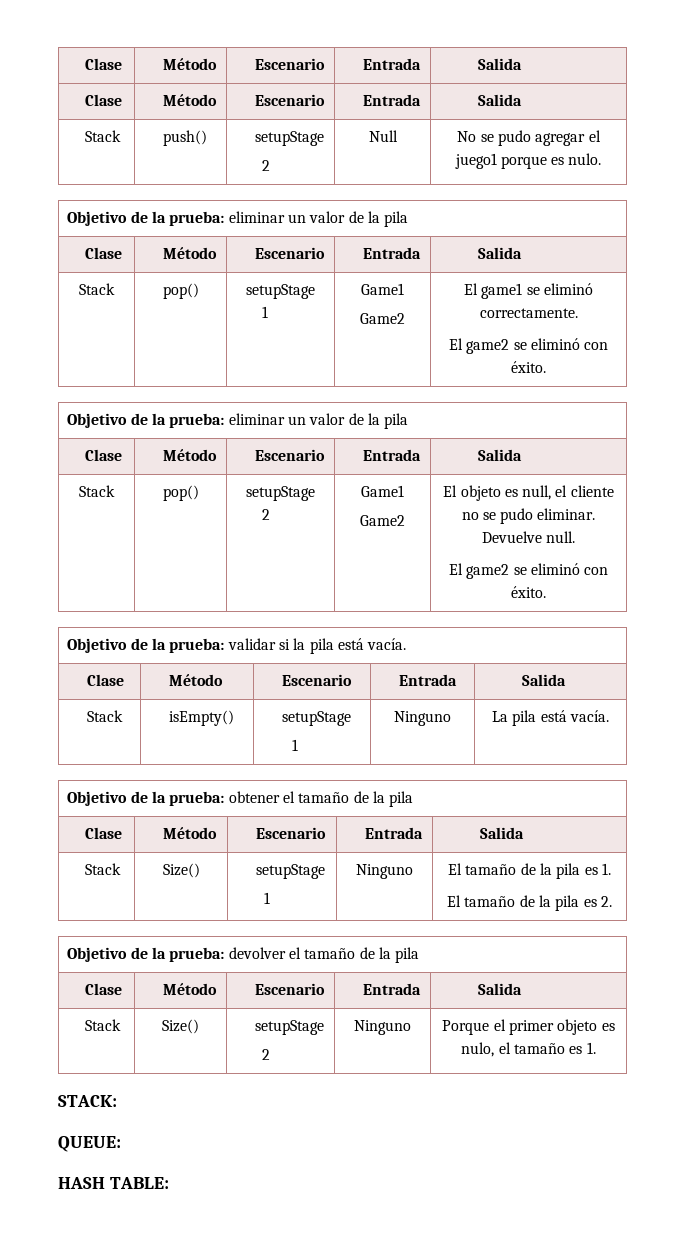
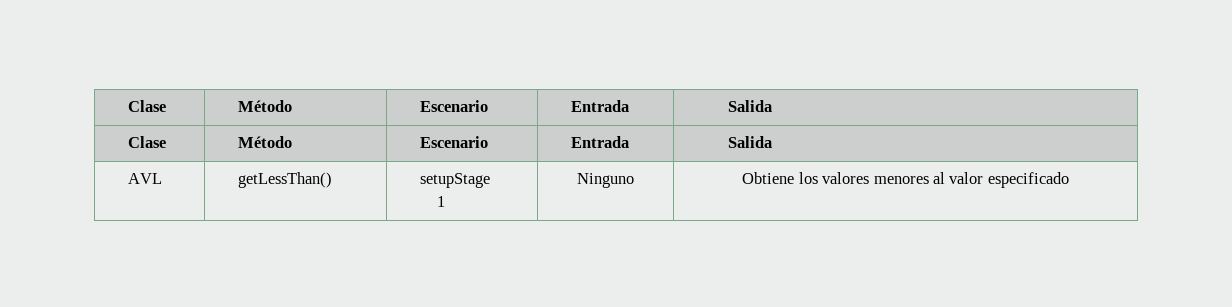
- Stack | push() | setupStage
- 2 | Null | No se pudo agregar el juego1 porque es nulo.
- Objetivo de la prueba: eliminar un valor de la pila
- Clase | Método | Escenario | Entrada | Salida
- Stack | pop() | setupStage
- 1 | Game1
- Game2 | El game1 se eliminó correctamente.
- El game2 se eliminó con éxito.
- Objetivo de la prueba: eliminar un valor de la pila
- Clase | Método | Escenario | Entrada | Salida
- Stack | pop() | setupStage
- 2 | Game1
- Game2 | El objeto es null, el cliente no se pudo eliminar. Devuelve null.
- El game2 se eliminó con éxito.
- Objetivo de la prueba: validar si la pila está vacía.
- Clase | Método | Escenario | Entrada | Salida
- Stack | isEmpty() | setupStage
- 1 | Ninguno | La pila está vacía.
- Objetivo de la prueba: obtener el tamaño de la pila
- Clase | Método | Escenario | Entrada | Salida
- Stack | Size() | setupStage
- 1 | Ninguno | El tamaño de la pila es 1.
- El tamaño de la pila es 2.
- Objetivo de la prueba: devolver el tamaño de la pila
- Clase | Método | Escenario | Entrada | Salida
- Stack | Size() | setupStage
- 2 | Ninguno | Porque el primer objeto es nulo, el tamaño es 1.
- STACK:
- QUEUE:
- HASH TABLE:
+ AVL | getLessThan() | setupStage
+ 1 | Ninguno | Obtiene los valores menores al valor especificado

